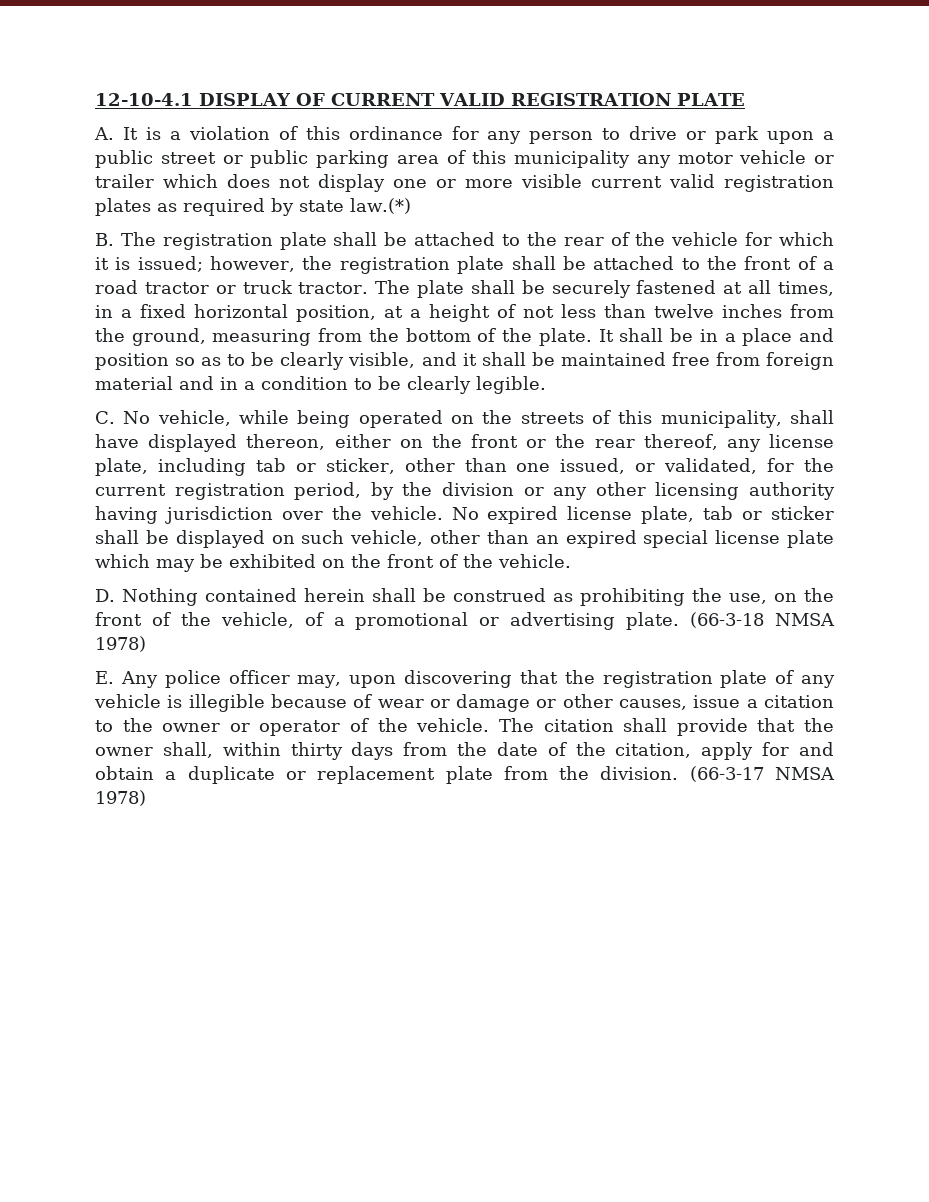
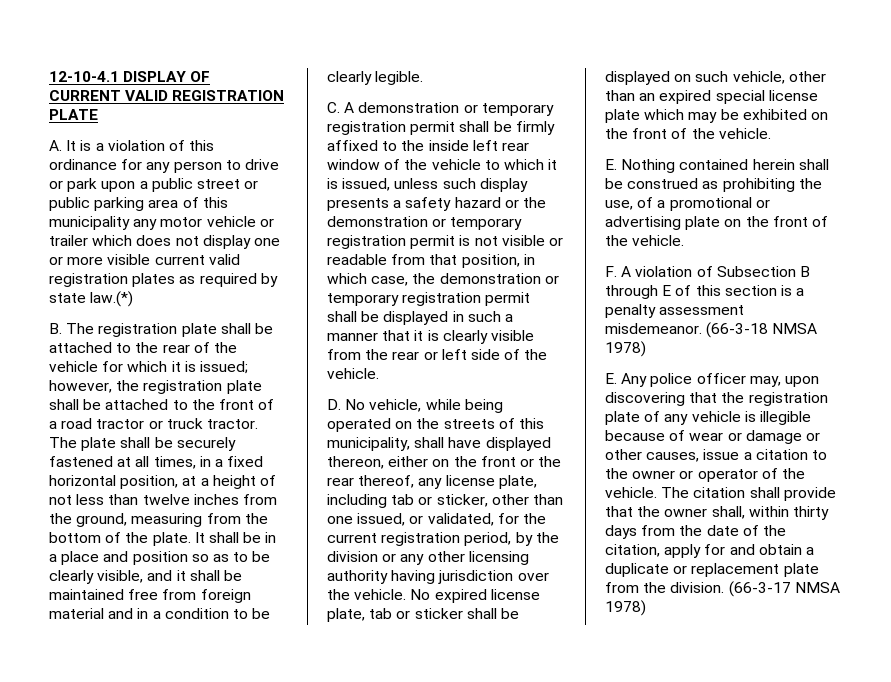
- C. No vehicle, while being operated on the streets of this municipality, shall have displayed thereon, either on the front or the rear thereof, any license plate, including tab or sticker, other than one issued, or validated, for the current registration period, by the division or any other licensing authority having jurisdiction over the vehicle.
+ C. A demonstration or temporary registration permit shall be firmly affixed to the inside left rear window of the vehicle to which it is issued, unless such display presents a safety hazard or the demonstration or temporary registration permit is not visible or readable from that position, in which case, the demonstration or temporary registration permit shall be displayed in such a manner that it is clearly visible from the rear or left side of the vehicle.
+ D. No vehicle, while being operated on the streets of this municipality, shall have displayed thereon, either on the front or the rear thereof, any license plate, including tab or sticker, other than one issued, or validated, for the current registration period, by the division or any other licensing authority having jurisdiction over the vehicle.
- D. Nothing contained herein shall be construed as prohibiting the use, on the front of the vehicle, of a promotional or advertising plate.
+ E. Nothing contained herein shall be construed as prohibiting the use, of a promotional or advertising plate on the front of the vehicle.
+ F. A violation of Subsection B through E of this section is a penalty assessment misdemeanor.

